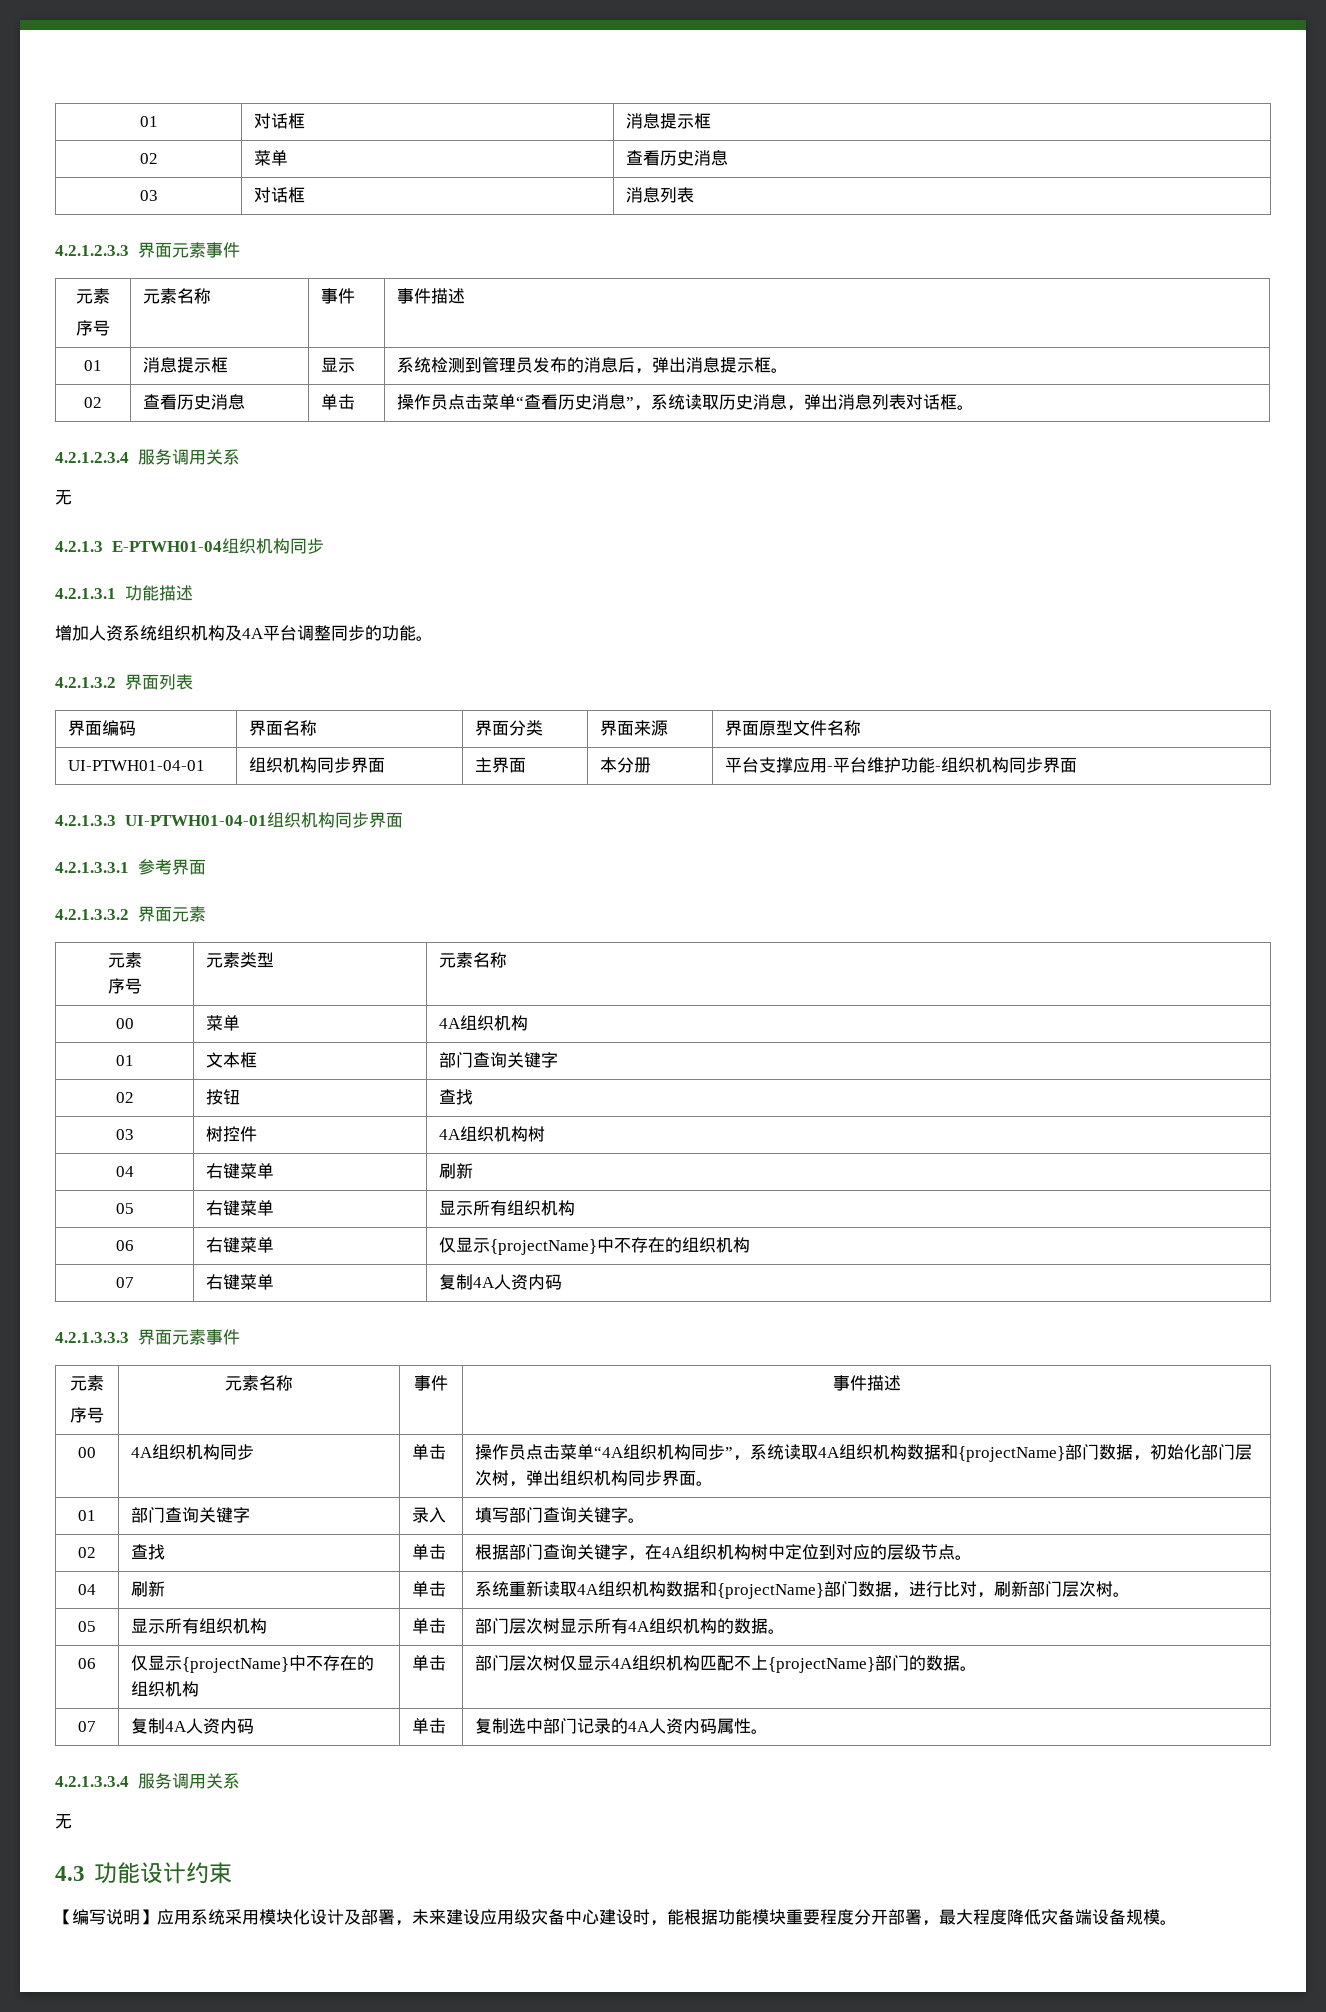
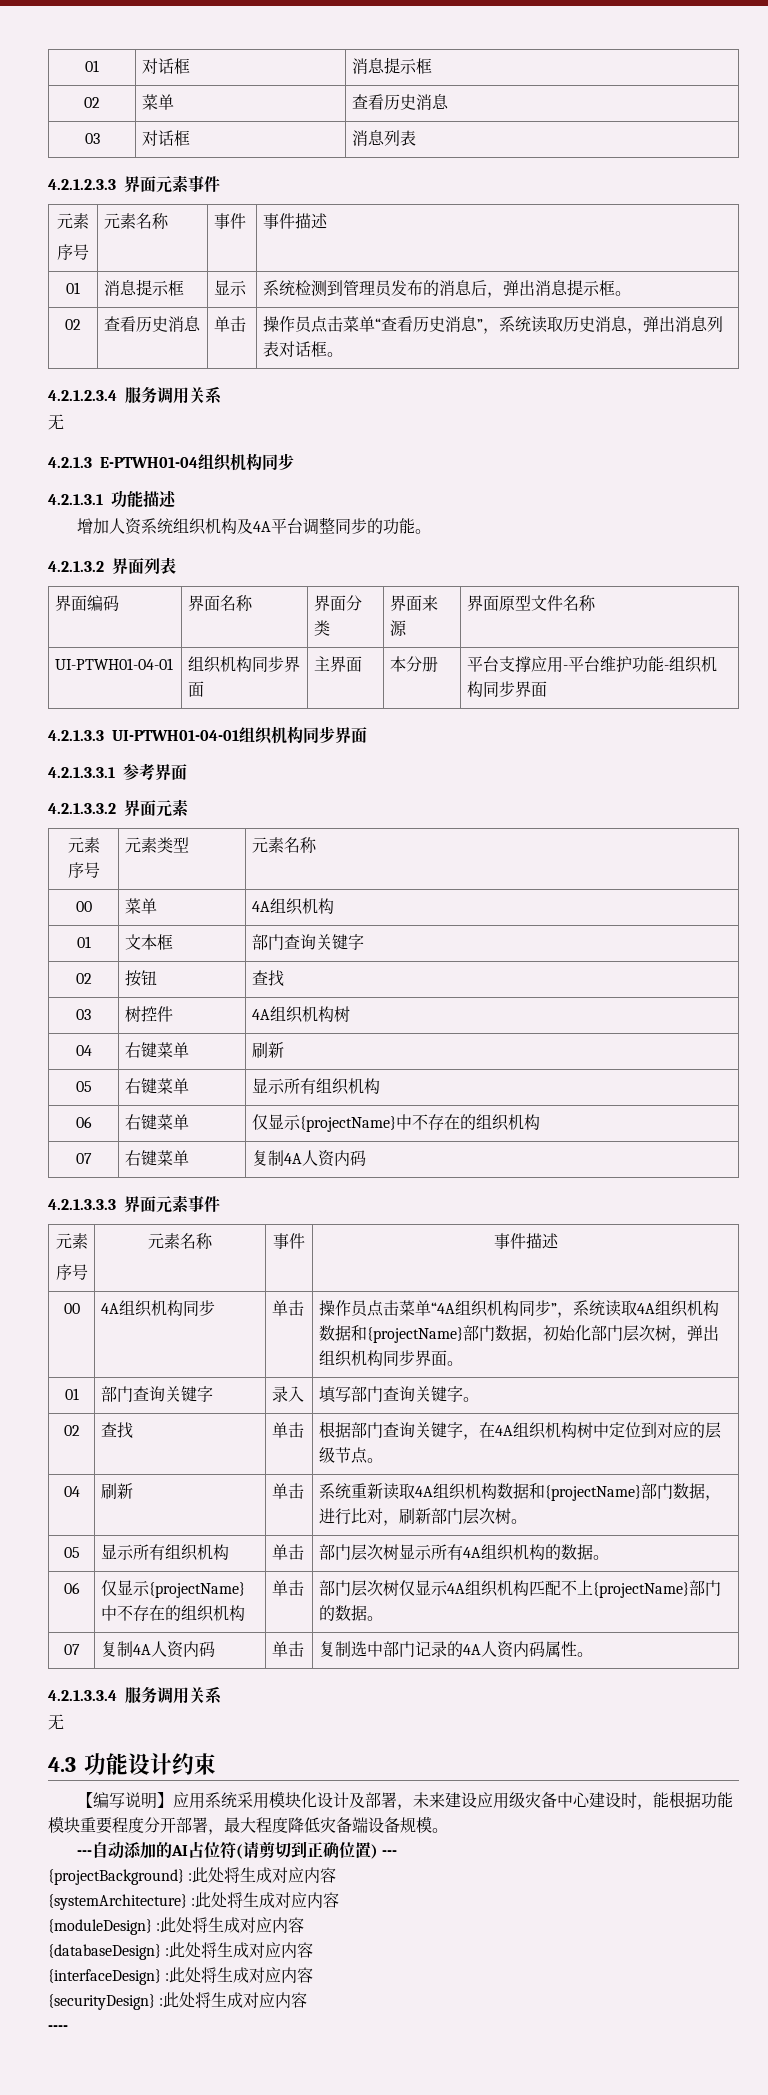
+ ---自动添加的AI占位符(请剪切到正确位置) ---
+ {projectBackground} :此处将生成对应内容
+ {systemArchitecture} :此处将生成对应内容
+ {moduleDesign} :此处将生成对应内容
+ {databaseDesign} :此处将生成对应内容
+ {interfaceDesign} :此处将生成对应内容
+ {securityDesign} :此处将生成对应内容
+ ----

